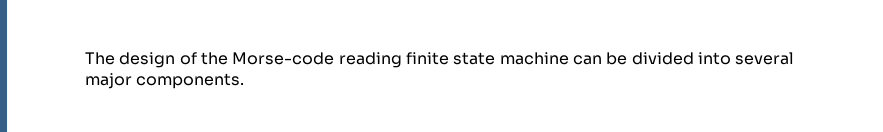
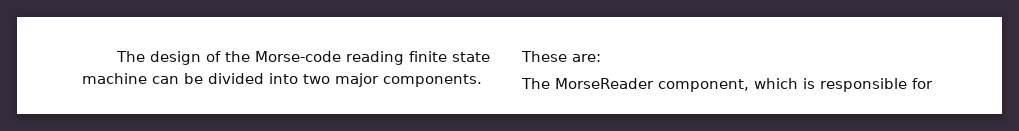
- The design of the Morse-code reading finite state machine can be divided into several major components.
+ The design of the Morse-code reading finite state machine can be divided into two major components.
+ These are:
+ The MorseReader component, which is responsible for

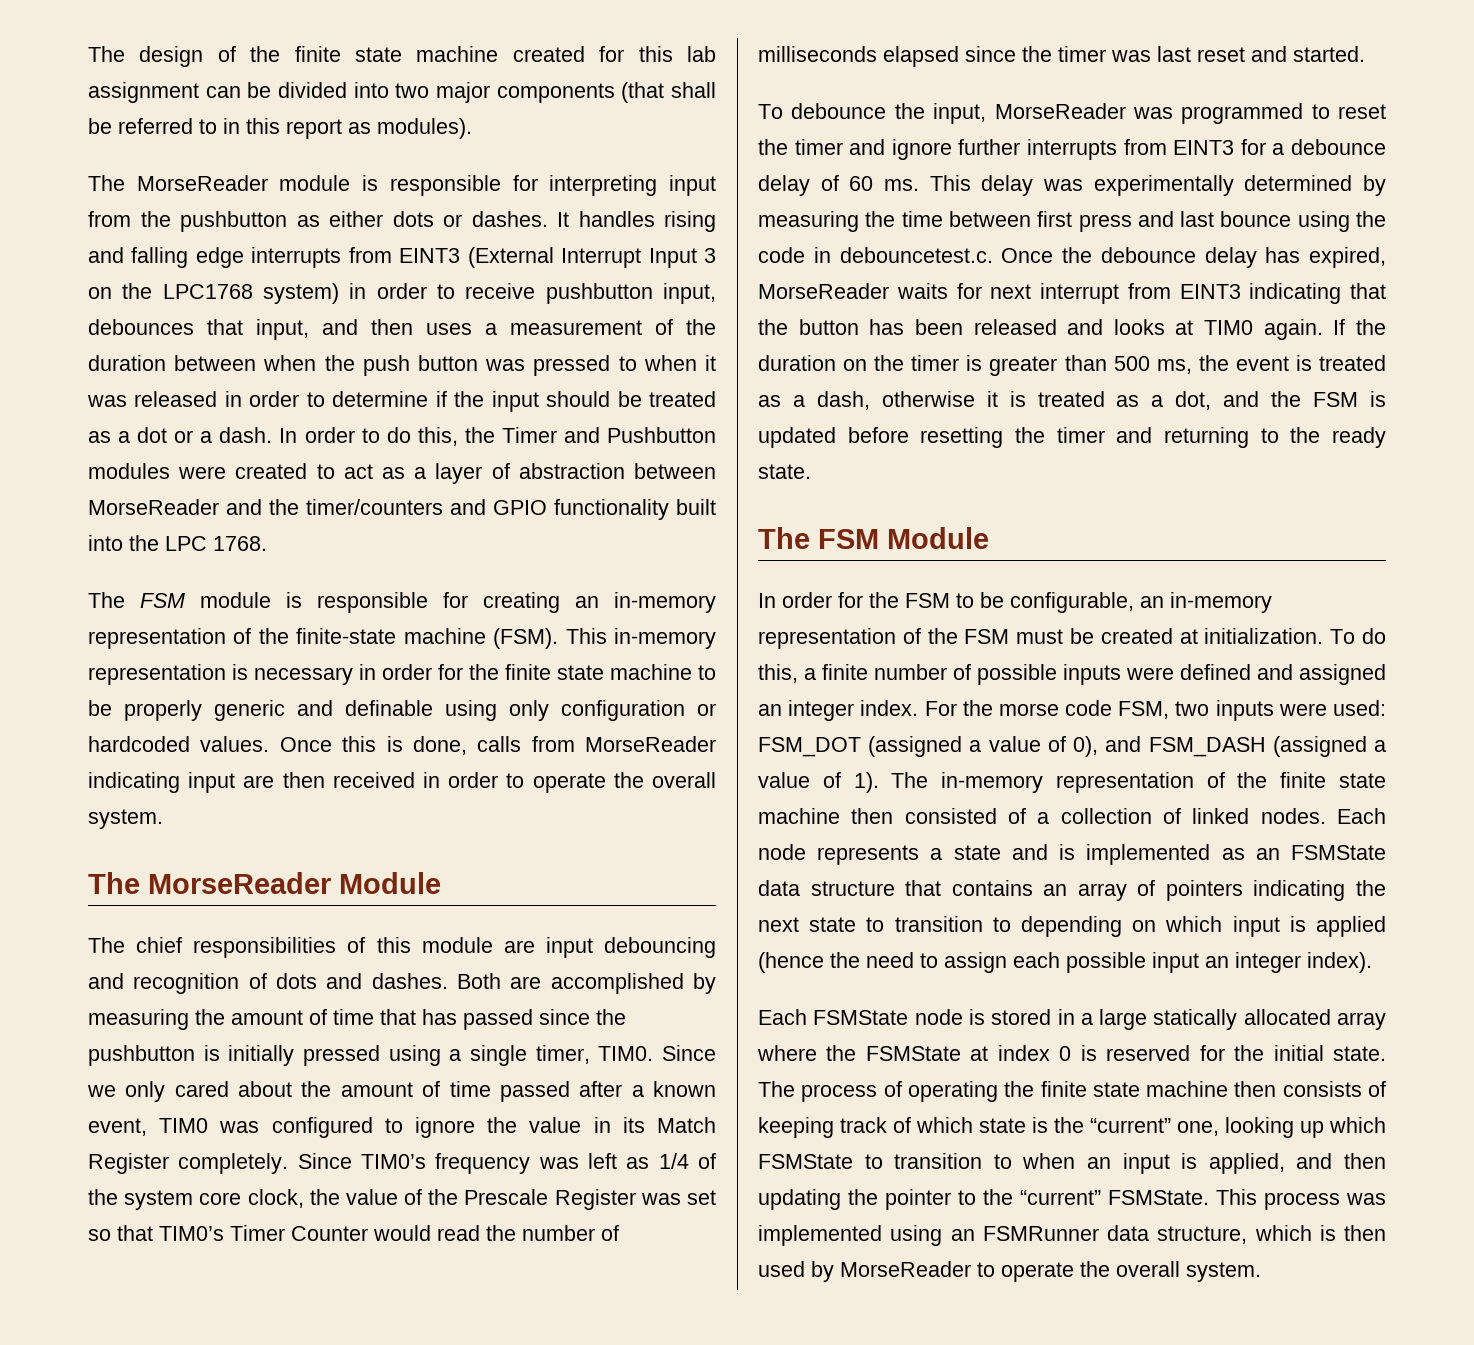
- The design of the Morse-code reading finite state machine can be divided into two major components. These are:
- The MorseReader component, which is responsible for
+ The design of the finite state machine created for this lab assignment can be divided into two major components (that shall be referred to in this report as modules).
+ The MorseReader module is responsible for interpreting input from the pushbutton as either dots or dashes. It handles rising and falling edge interrupts from EINT3 (External Interrupt Input 3 on the LPC1768 system) in order to receive pushbutton input, debounces that input, and then uses a measurement of the duration between when the push button was pressed to when it was released in order to determine if the input should be treated as a dot or a dash. In order to do this, the Timer and Pushbutton modules were created to act as a layer of abstraction between MorseReader and the timer/counters and GPIO functionality built into the LPC 1768.
+ The FSM module is responsible for creating an in-memory representation of the finite-state machine (FSM). This in-memory representation is necessary in order for the finite state machine to be properly generic and definable using only configuration or hardcoded values. Once this is done, calls from MorseReader indicating input are then received in order to operate the overall system.
+ The MorseReader Module
+ The chief responsibilities of this module are input debouncing and recognition of dots and dashes. Both are accomplished by measuring the amount of time that has passed since the pushbutton is initially pressed using a single timer, TIM0. Since we only cared about the amount of time passed after a known event, TIM0 was configured to ignore the value in its Match Register completely. Since TIM0’s frequency was left as 1/4 of the system core clock, the value of the Prescale Register was set so that TIM0’s Timer Counter would read the number of milliseconds elapsed since the timer was last reset and started.
+ To debounce the input, MorseReader was programmed to reset the timer and ignore further interrupts from EINT3 for a debounce delay of 60 ms. This delay was experimentally determined by measuring the time between first press and last bounce using the code in debouncetest.c. Once the debounce delay has expired, MorseReader waits for next interrupt from EINT3 indicating that the button has been released and looks at TIM0 again. If the duration on the timer is greater than 500 ms, the event is treated as a dash, otherwise it is treated as a dot, and the FSM is updated before resetting the timer and returning to the ready state.
+ The FSM Module
+ In order for the FSM to be configurable, an in-memory representation of the FSM must be created at initialization. To do this, a finite number of possible inputs were defined and assigned an integer index. For the morse code FSM, two inputs were used: FSM_DOT (assigned a value of 0), and FSM_DASH (assigned a value of 1). The in-memory representation of the finite state machine then consisted of a collection of linked nodes. Each node represents a state and is implemented as an FSMState data structure that contains an array of pointers indicating the next state to transition to depending on which input is applied (hence the need to assign each possible input an integer index).
+ Each FSMState node is stored in a large statically allocated array where the FSMState at index 0 is reserved for the initial state. The process of operating the finite state machine then consists of keeping track of which state is the “current” one, looking up which FSMState to transition to when an input is applied, and then updating the pointer to the “current” FSMState. This process was implemented using an FSMRunner data structure, which is then used by MorseReader to operate the overall system.

